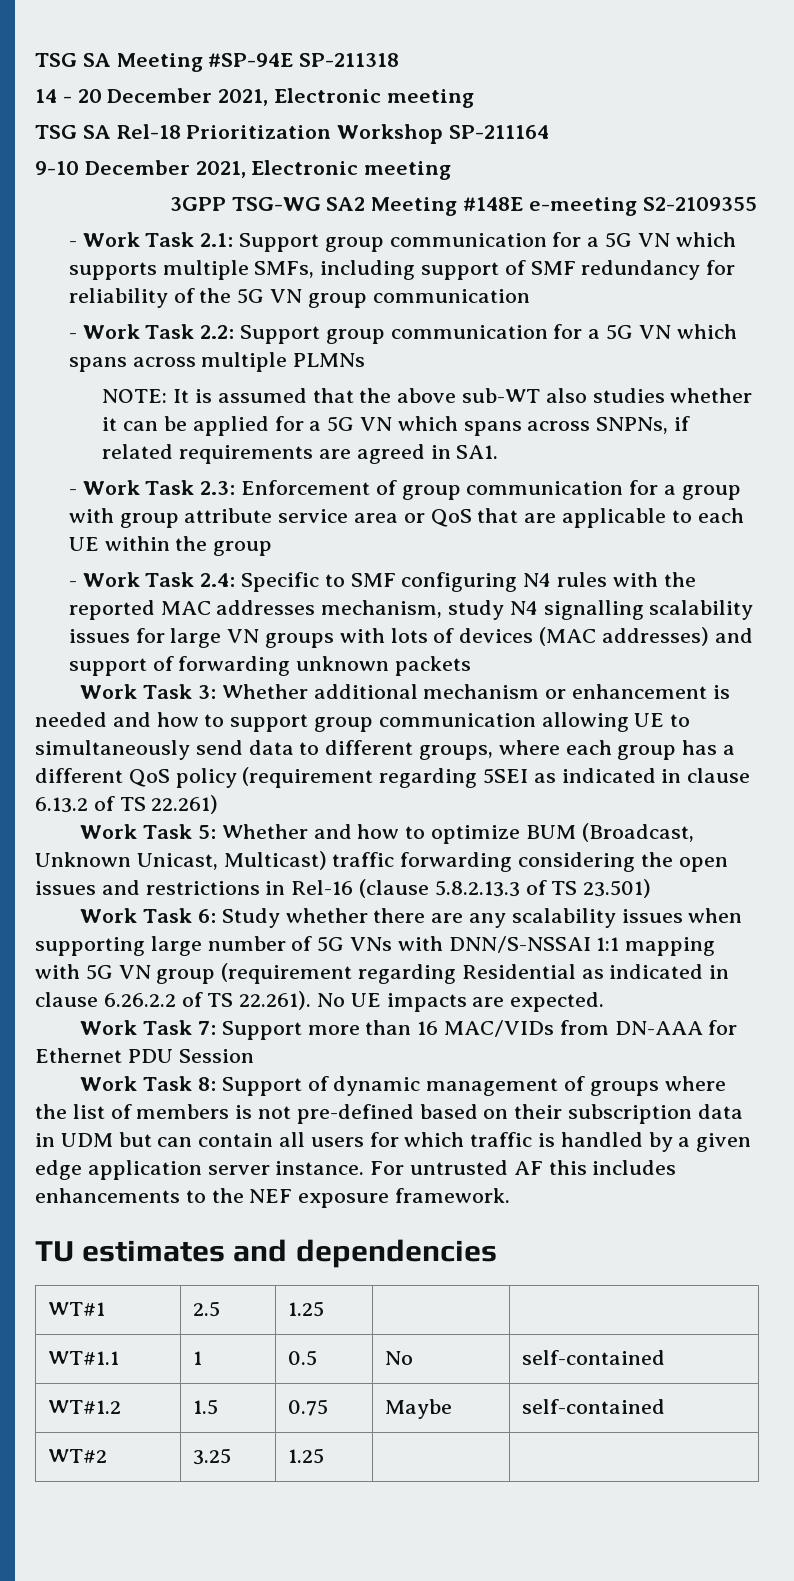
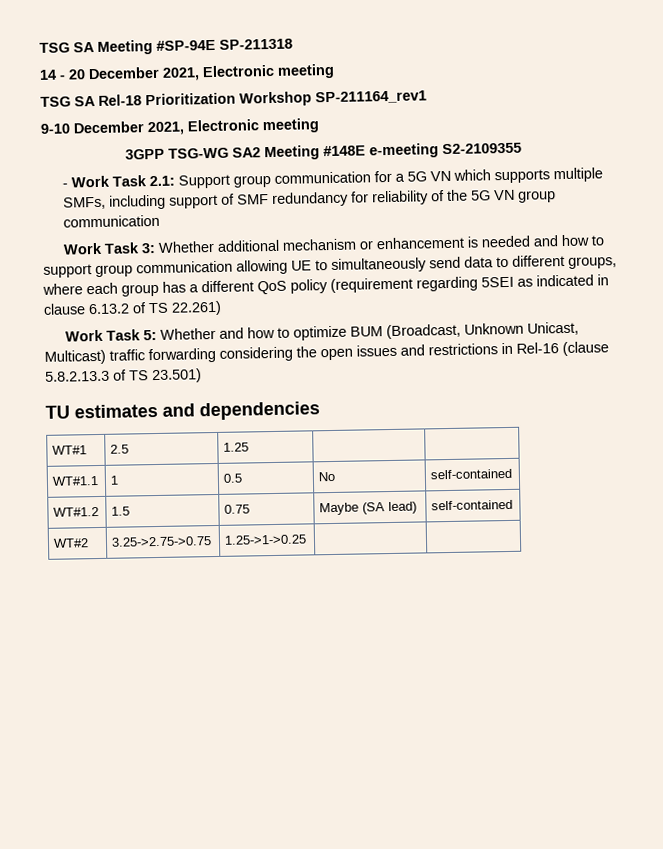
- TSG SA Rel-18 Prioritization Workshop SP-211164
+ TSG SA Rel-18 Prioritization Workshop SP-211164_rev1
- - Work Task 2.2: Support group communication for a 5G VN which spans across multiple PLMNs
- NOTE: It is assumed that the above sub-WT also studies whether it can be applied for a 5G VN which spans across SNPNs, if related requirements are agreed in SA1.
- - Work Task 2.3: Enforcement of group communication for a group with group attribute service area or QoS that are applicable to each UE within the group
- - Work Task 2.4: Specific to SMF configuring N4 rules with the reported MAC addresses mechanism, study N4 signalling scalability issues for large VN groups with lots of devices (MAC addresses) and support of forwarding unknown packets
- Work Task 6: Study whether there are any scalability issues when supporting large number of 5G VNs with DNN/S-NSSAI 1:1 mapping with 5G VN group (requirement regarding Residential as indicated in clause 6.26.2.2 of TS 22.261). No UE impacts are expected.
- Work Task 7: Support more than 16 MAC/VIDs from DN-AAA for Ethernet PDU Session
- Work Task 8: Support of dynamic management of groups where the list of members is not pre-defined based on their subscription data in UDM but can contain all users for which traffic is handled by a given edge application server instance. For untrusted AF this includes enhancements to the NEF exposure framework.
- WT#1.2 | 1.5 | 0.75 | Maybe | self-contained
+ WT#1.2 | 1.5 | 0.75 | Maybe (SA lead) | self-contained
- WT#2 | 3.25 | 1.25 | |
+ WT#2 | 3.25->2.75->0.75 | 1.25->1->0.25 | |

